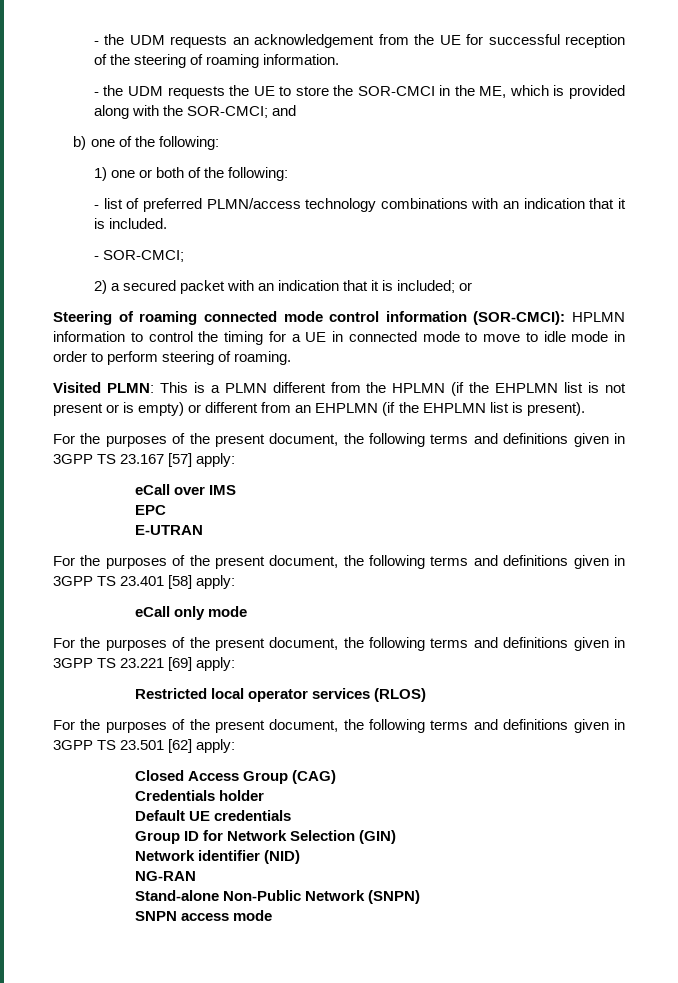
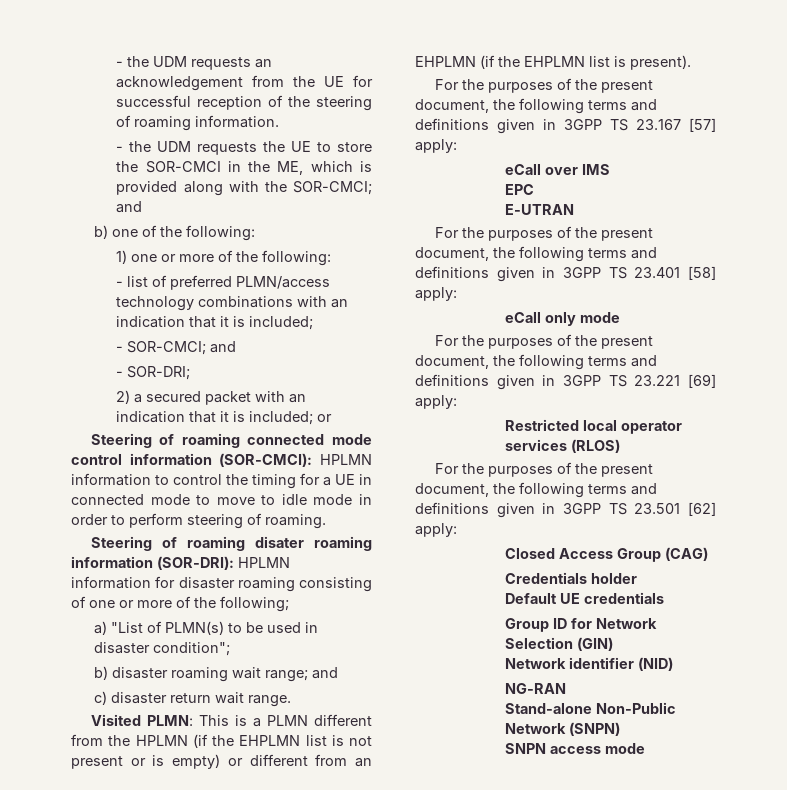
- 1) one or both of the following:
+ 1) one or more of the following:
- - list of preferred PLMN/access technology combinations with an indication that it is included.
+ - list of preferred PLMN/access technology combinations with an indication that it is included;
- - SOR-CMCI;
+ - SOR-CMCI; and
+ - SOR-DRI;
+ Steering of roaming disater roaming information (SOR-DRI): HPLMN information for disaster roaming consisting of one or more of the following;
+ a) "List of PLMN(s) to be used in disaster condition";
+ b) disaster roaming wait range; and
+ c) disaster return wait range.

